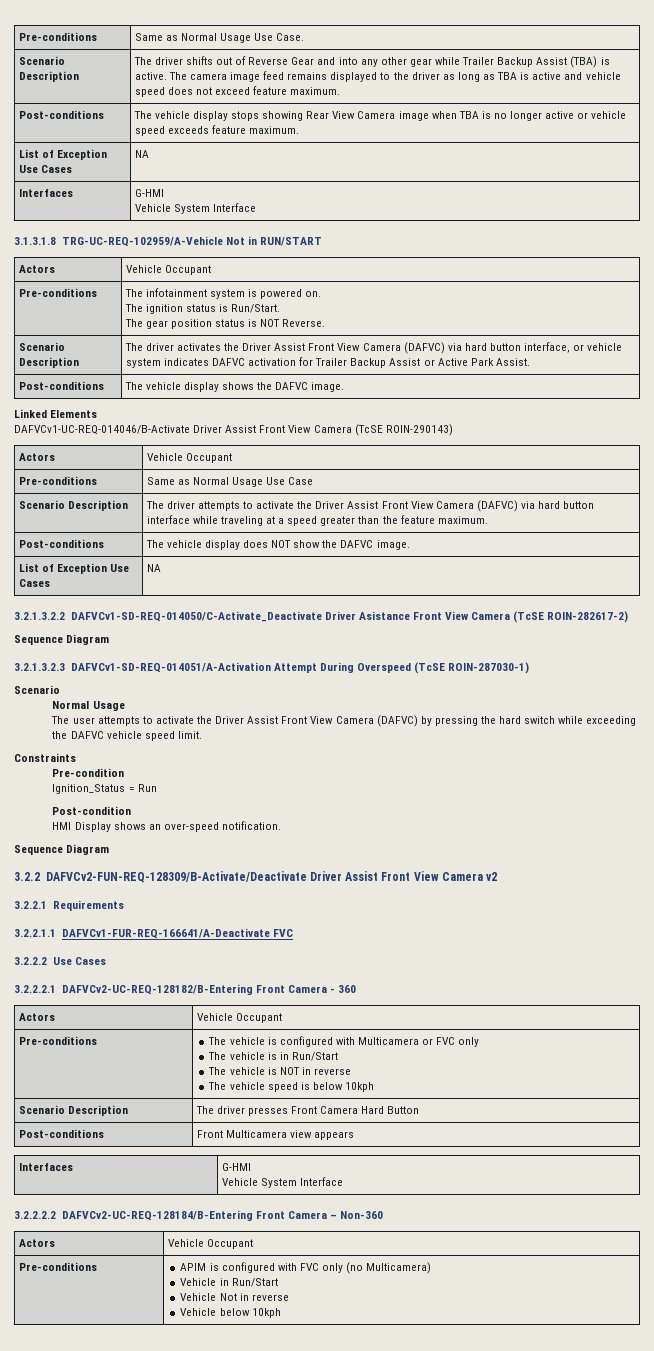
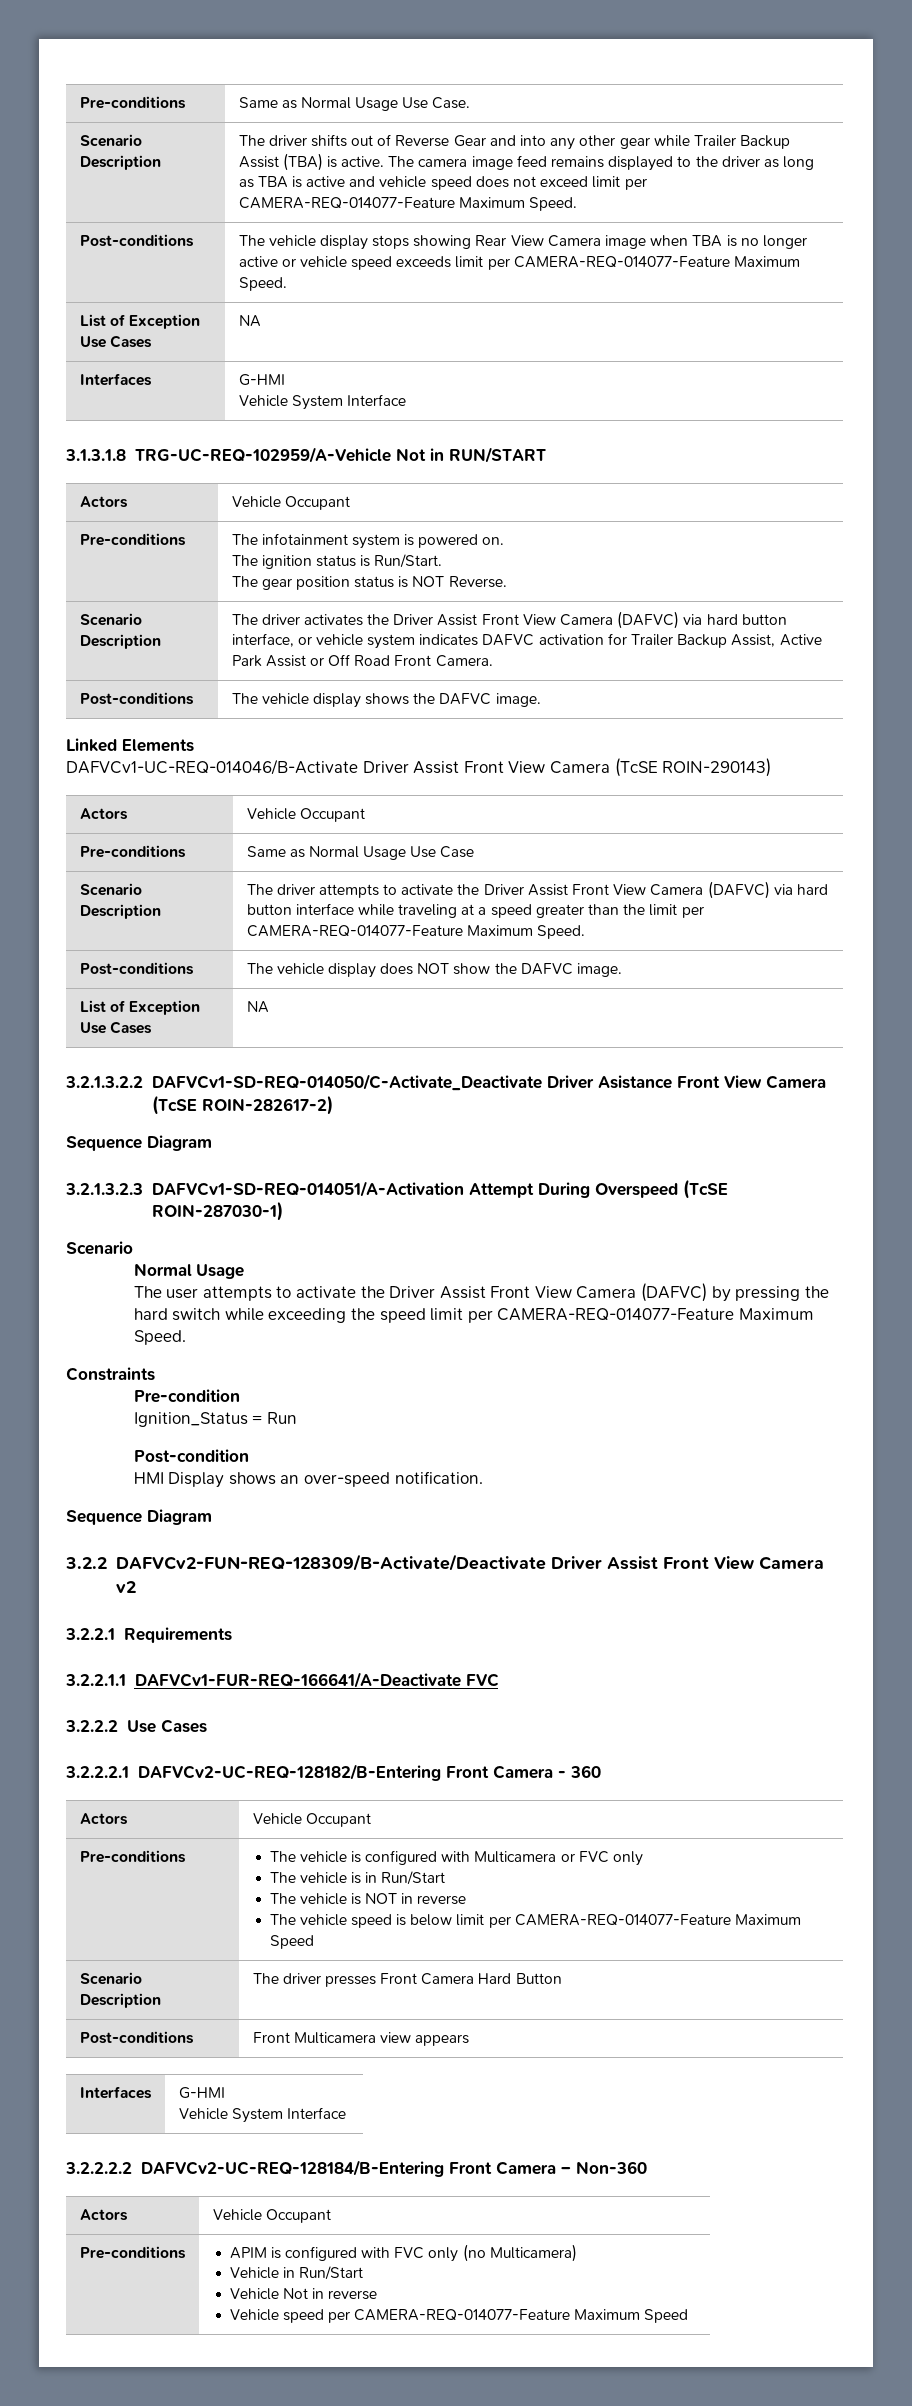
- The camera image feed remains displayed to the driver as long as TBA is active and vehicle speed does not exceed feature maximum.
+ The camera image feed remains displayed to the driver as long as TBA is active and vehicle speed does not exceed limit per CAMERA-REQ-014077-Feature Maximum Speed.
- Post-conditions | The vehicle display stops showing Rear View Camera image when TBA is no longer active or vehicle speed exceeds feature maximum.
+ Post-conditions | The vehicle display stops showing Rear View Camera image when TBA is no longer active or vehicle speed exceeds limit per CAMERA-REQ-014077-Feature Maximum Speed.
- Scenario Description | The driver activates the Driver Assist Front View Camera (DAFVC) via hard button interface, or vehicle system indicates DAFVC activation for Trailer Backup Assist or Active Park Assist.
+ Scenario Description | The driver activates the Driver Assist Front View Camera (DAFVC) via hard button interface, or vehicle system indicates DAFVC activation for Trailer Backup Assist, Active Park Assist or Off Road Front Camera.
- Scenario Description | The driver attempts to activate the Driver Assist Front View Camera (DAFVC) via hard button interface while traveling at a speed greater than the feature maximum.
+ Scenario Description | The driver attempts to activate the Driver Assist Front View Camera (DAFVC) via hard button interface while traveling at a speed greater than the limit per CAMERA-REQ-014077-Feature Maximum Speed.
- The user attempts to activate the Driver Assist Front View Camera (DAFVC) by pressing the hard switch while exceeding the DAFVC vehicle speed limit.
+ The user attempts to activate the Driver Assist Front View Camera (DAFVC) by pressing the hard switch while exceeding the speed limit per CAMERA-REQ-014077-Feature Maximum Speed.
  Pre-conditions | The vehicle is configured with Multicamera or FVC only
  The vehicle is in Run/Start
  The vehicle is NOT in reverse
- The vehicle speed is below 10kph
+ The vehicle speed is below limit per CAMERA-REQ-014077-Feature Maximum Speed
  Pre-conditions | APIM is configured with FVC only (no Multicamera)
  Vehicle in Run/Start
  Vehicle Not in reverse
- Vehicle below 10kph
+ Vehicle speed per CAMERA-REQ-014077-Feature Maximum Speed

